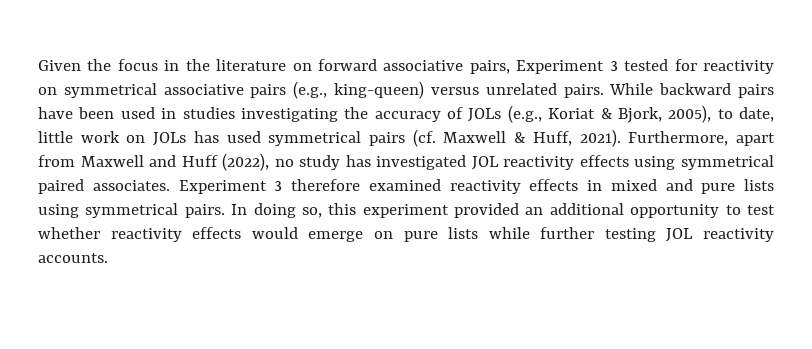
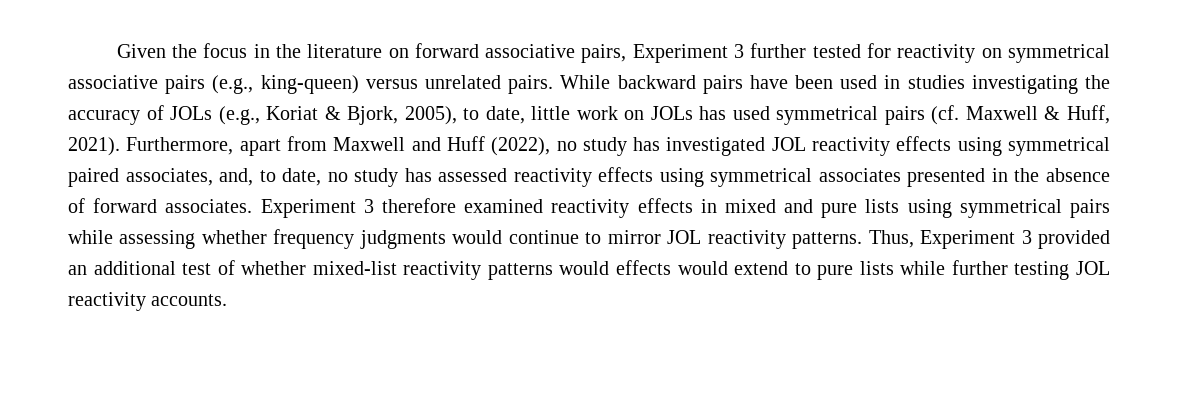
- Given the focus in the literature on forward associative pairs, Experiment 3 tested for reactivity on symmetrical associative pairs (e.g., king-queen) versus unrelated pairs.
+ Given the focus in the literature on forward associative pairs, Experiment 3 further tested for reactivity on symmetrical associative pairs (e.g., king-queen) versus unrelated pairs.
- Furthermore, apart from Maxwell and Huff (2022), no study has investigated JOL reactivity effects using symmetrical paired associates.
+ Furthermore, apart from Maxwell and Huff (2022), no study has investigated JOL reactivity effects using symmetrical paired associates, and, to date, no study has assessed reactivity effects using symmetrical associates presented in the absence of forward associates.
- Experiment 3 therefore examined reactivity effects in mixed and pure lists using symmetrical pairs. In doing so, this experiment provided an additional opportunity to test whether reactivity effects would emerge on pure lists while further testing JOL reactivity accounts.
+ Experiment 3 therefore examined reactivity effects in mixed and pure lists using symmetrical pairs while assessing whether frequency judgments would continue to mirror JOL reactivity patterns. Thus, Experiment 3 provided an additional test of whether mixed-list reactivity patterns would effects would extend to pure lists while further testing JOL reactivity accounts.

